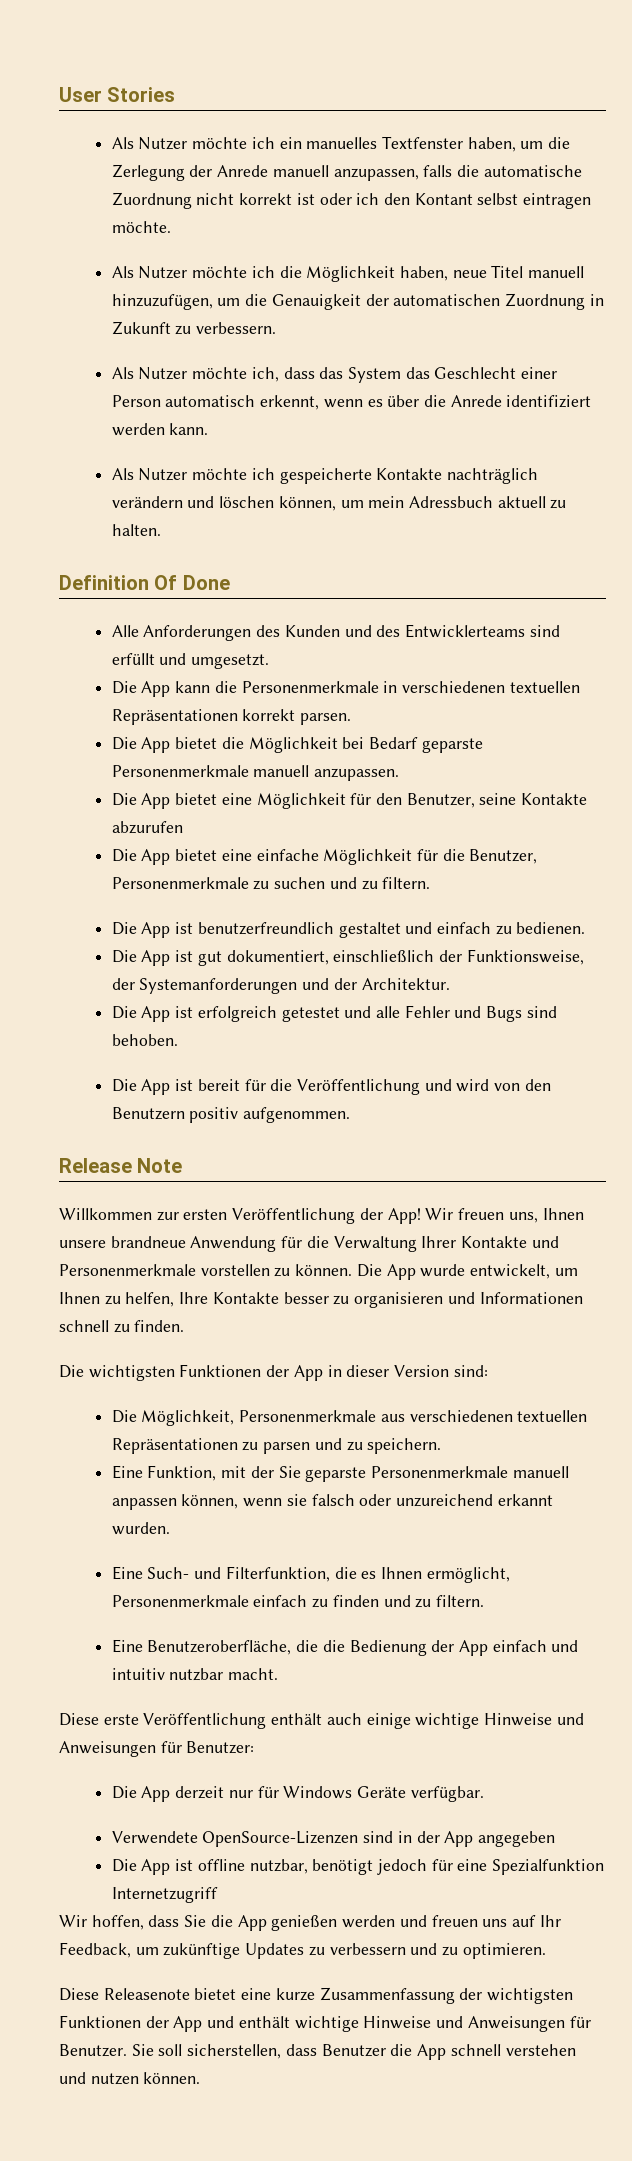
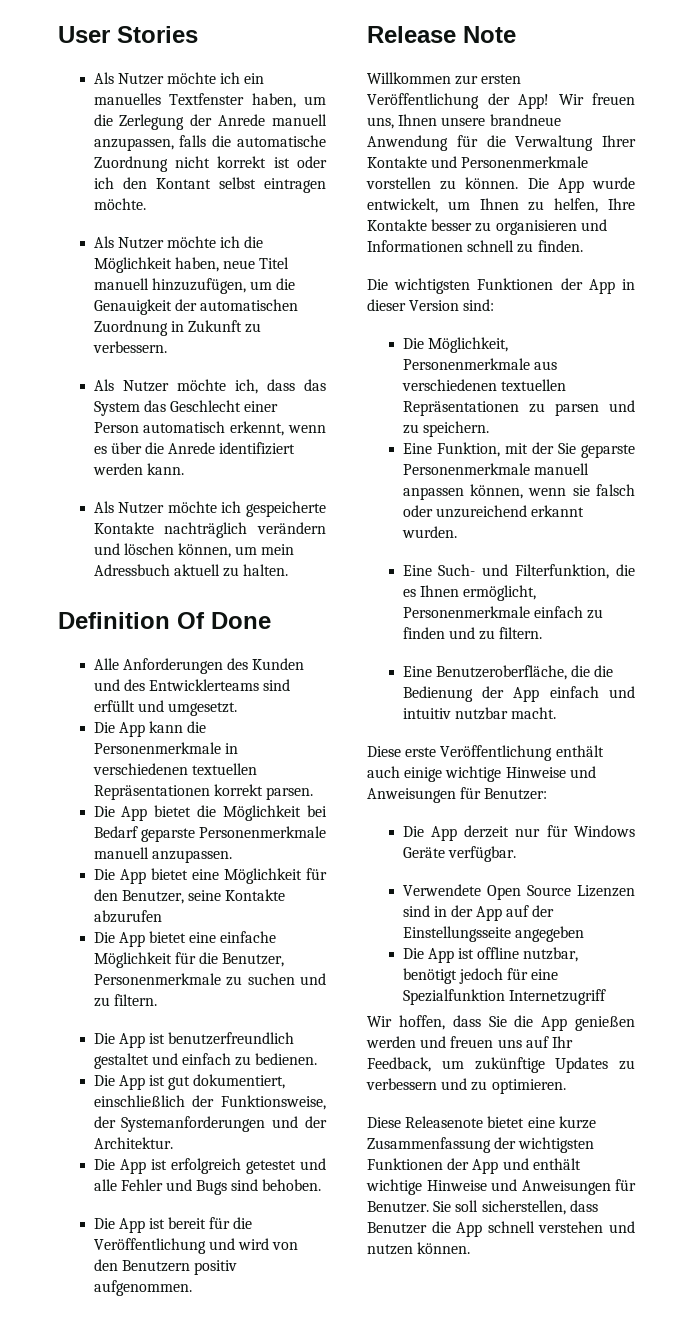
- Verwendete OpenSource-Lizenzen sind in der App angegeben
+ Verwendete Open Source Lizenzen sind in der App auf der Einstellungsseite angegeben

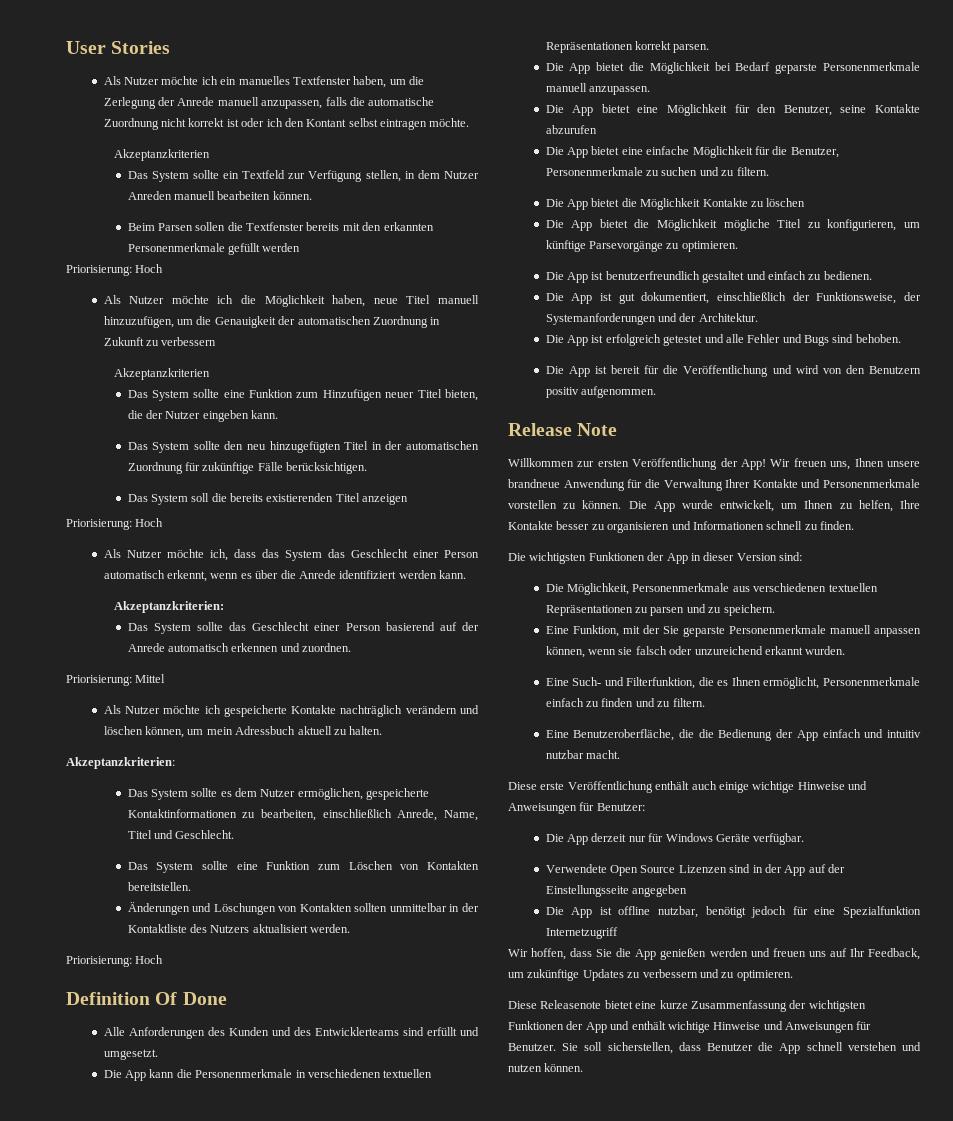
  Als Nutzer möchte ich ein manuelles Textfenster haben, um die Zerlegung der Anrede manuell anzupassen, falls die automatische Zuordnung nicht korrekt ist oder ich den Kontant selbst eintragen möchte.
+ Akzeptanzkriterien
+ Das System sollte ein Textfeld zur Verfügung stellen, in dem Nutzer Anreden manuell bearbeiten können.
+ Beim Parsen sollen die Textfenster bereits mit den erkannten Personenmerkmale gefüllt werden
+ Priorisierung: Hoch
- Als Nutzer möchte ich die Möglichkeit haben, neue Titel manuell hinzuzufügen, um die Genauigkeit der automatischen Zuordnung in Zukunft zu verbessern.
+ Als Nutzer möchte ich die Möglichkeit haben, neue Titel manuell hinzuzufügen, um die Genauigkeit der automatischen Zuordnung in Zukunft zu verbessern
+ Akzeptanzkriterien
+ Das System sollte eine Funktion zum Hinzufügen neuer Titel bieten, die der Nutzer eingeben kann.
+ Das System sollte den neu hinzugefügten Titel in der automatischen Zuordnung für zukünftige Fälle berücksichtigen.
+ Das System soll die bereits existierenden Titel anzeigen
+ Priorisierung: Hoch
  Als Nutzer möchte ich, dass das System das Geschlecht einer Person automatisch erkennt, wenn es über die Anrede identifiziert werden kann.
+ Akzeptanzkriterien:
+ Das System sollte das Geschlecht einer Person basierend auf der Anrede automatisch erkennen und zuordnen.
+ Priorisierung: Mittel
  Als Nutzer möchte ich gespeicherte Kontakte nachträglich verändern und löschen können, um mein Adressbuch aktuell zu halten.
+ Akzeptanzkriterien:
+ Das System sollte es dem Nutzer ermöglichen, gespeicherte Kontaktinformationen zu bearbeiten, einschließlich Anrede, Name, Titel und Geschlecht.
+ Das System sollte eine Funktion zum Löschen von Kontakten bereitstellen.
+ Änderungen und Löschungen von Kontakten sollten unmittelbar in der Kontaktliste des Nutzers aktualisiert werden.
+ Priorisierung: Hoch
+ Die App bietet die Möglichkeit Kontakte zu löschen
+ Die App bietet die Möglichkeit mögliche Titel zu konfigurieren, um künftige Parsevorgänge zu optimieren.

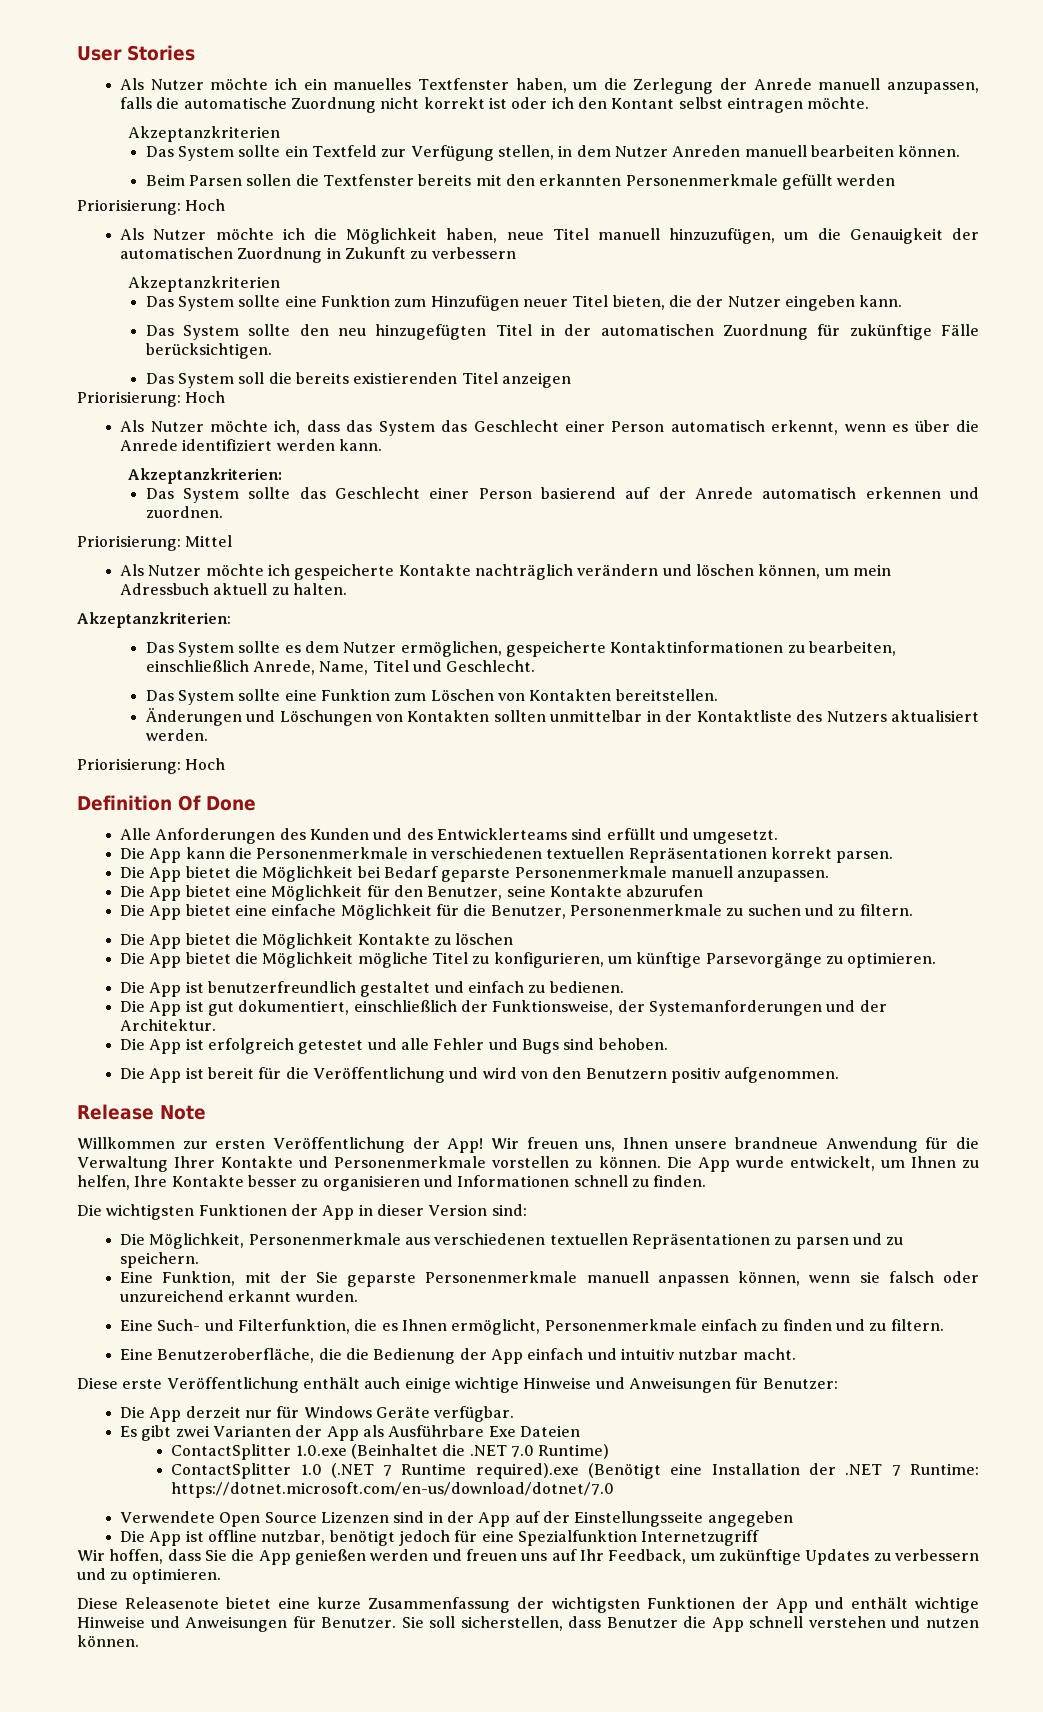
+ Es gibt zwei Varianten der App als Ausführbare Exe Dateien
+ ContactSplitter 1.0.exe (Beinhaltet die .NET 7.0 Runtime)
+ ContactSplitter 1.0 (.NET 7 Runtime required).exe (Benötigt eine Installation der .NET 7 Runtime: https://dotnet.microsoft.com/en-us/download/dotnet/7.0

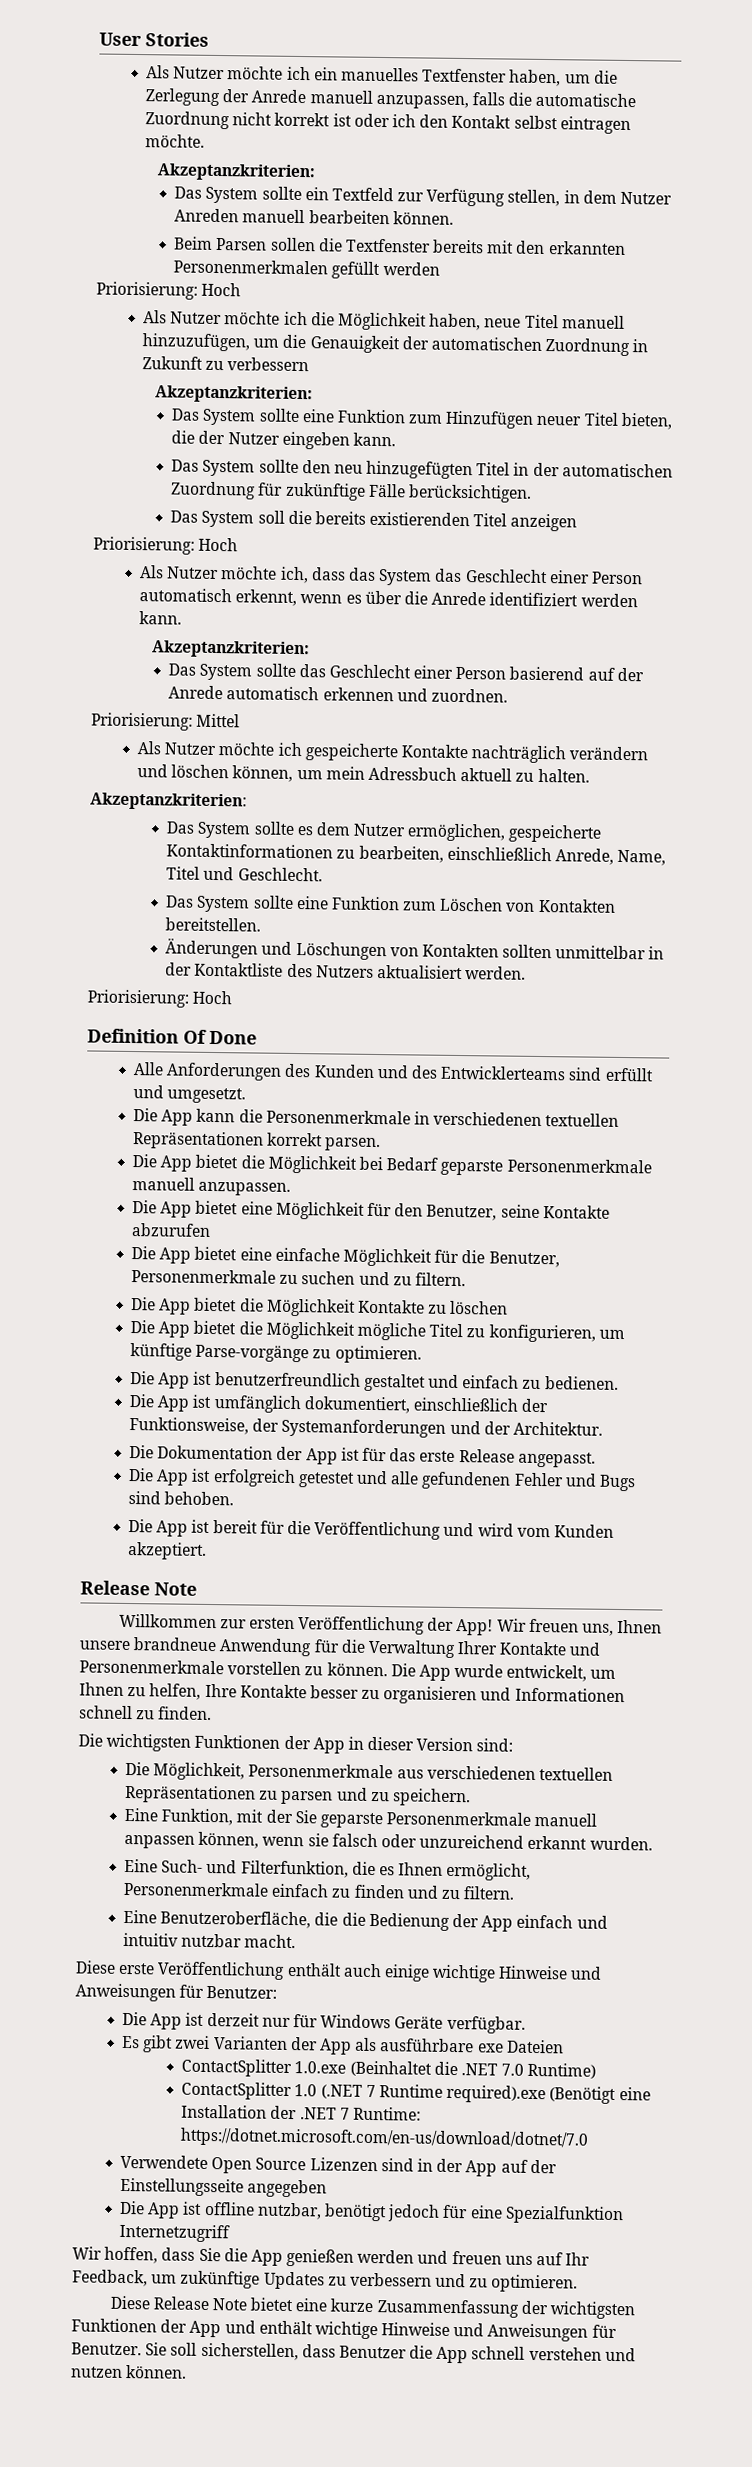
- Als Nutzer möchte ich ein manuelles Textfenster haben, um die Zerlegung der Anrede manuell anzupassen, falls die automatische Zuordnung nicht korrekt ist oder ich den Kontant selbst eintragen möchte.
- Akzeptanzkriterien
+ Als Nutzer möchte ich ein manuelles Textfenster haben, um die Zerlegung der Anrede manuell anzupassen, falls die automatische Zuordnung nicht korrekt ist oder ich den Kontakt selbst eintragen möchte.
+ Akzeptanzkriterien:
- Beim Parsen sollen die Textfenster bereits mit den erkannten Personenmerkmale gefüllt werden
+ Beim Parsen sollen die Textfenster bereits mit den erkannten Personenmerkmalen gefüllt werden
  Als Nutzer möchte ich die Möglichkeit haben, neue Titel manuell hinzuzufügen, um die Genauigkeit der automatischen Zuordnung in Zukunft zu verbessern
- Akzeptanzkriterien
+ Akzeptanzkriterien:
- Die App bietet die Möglichkeit mögliche Titel zu konfigurieren, um künftige Parsevorgänge zu optimieren.
+ Die App bietet die Möglichkeit mögliche Titel zu konfigurieren, um künftige Parse-vorgänge zu optimieren.
- Die App ist gut dokumentiert, einschließlich der Funktionsweise, der Systemanforderungen und der Architektur.
+ Die App ist umfänglich dokumentiert, einschließlich der Funktionsweise, der Systemanforderungen und der Architektur.
+ Die Dokumentation der App ist für das erste Release angepasst.
- Die App ist erfolgreich getestet und alle Fehler und Bugs sind behoben.
+ Die App ist erfolgreich getestet und alle gefundenen Fehler und Bugs sind behoben.
- Die App ist bereit für die Veröffentlichung und wird von den Benutzern positiv aufgenommen.
+ Die App ist bereit für die Veröffentlichung und wird vom Kunden akzeptiert.
- Die App derzeit nur für Windows Geräte verfügbar.
+ Die App ist derzeit nur für Windows Geräte verfügbar.
- Es gibt zwei Varianten der App als Ausführbare Exe Dateien
+ Es gibt zwei Varianten der App als ausführbare exe Dateien
- Diese Releasenote bietet eine kurze Zusammenfassung der wichtigsten Funktionen der App und enthält wichtige Hinweise und Anweisungen für Benutzer.
+ Diese Release Note bietet eine kurze Zusammenfassung der wichtigsten Funktionen der App und enthält wichtige Hinweise und Anweisungen für Benutzer.

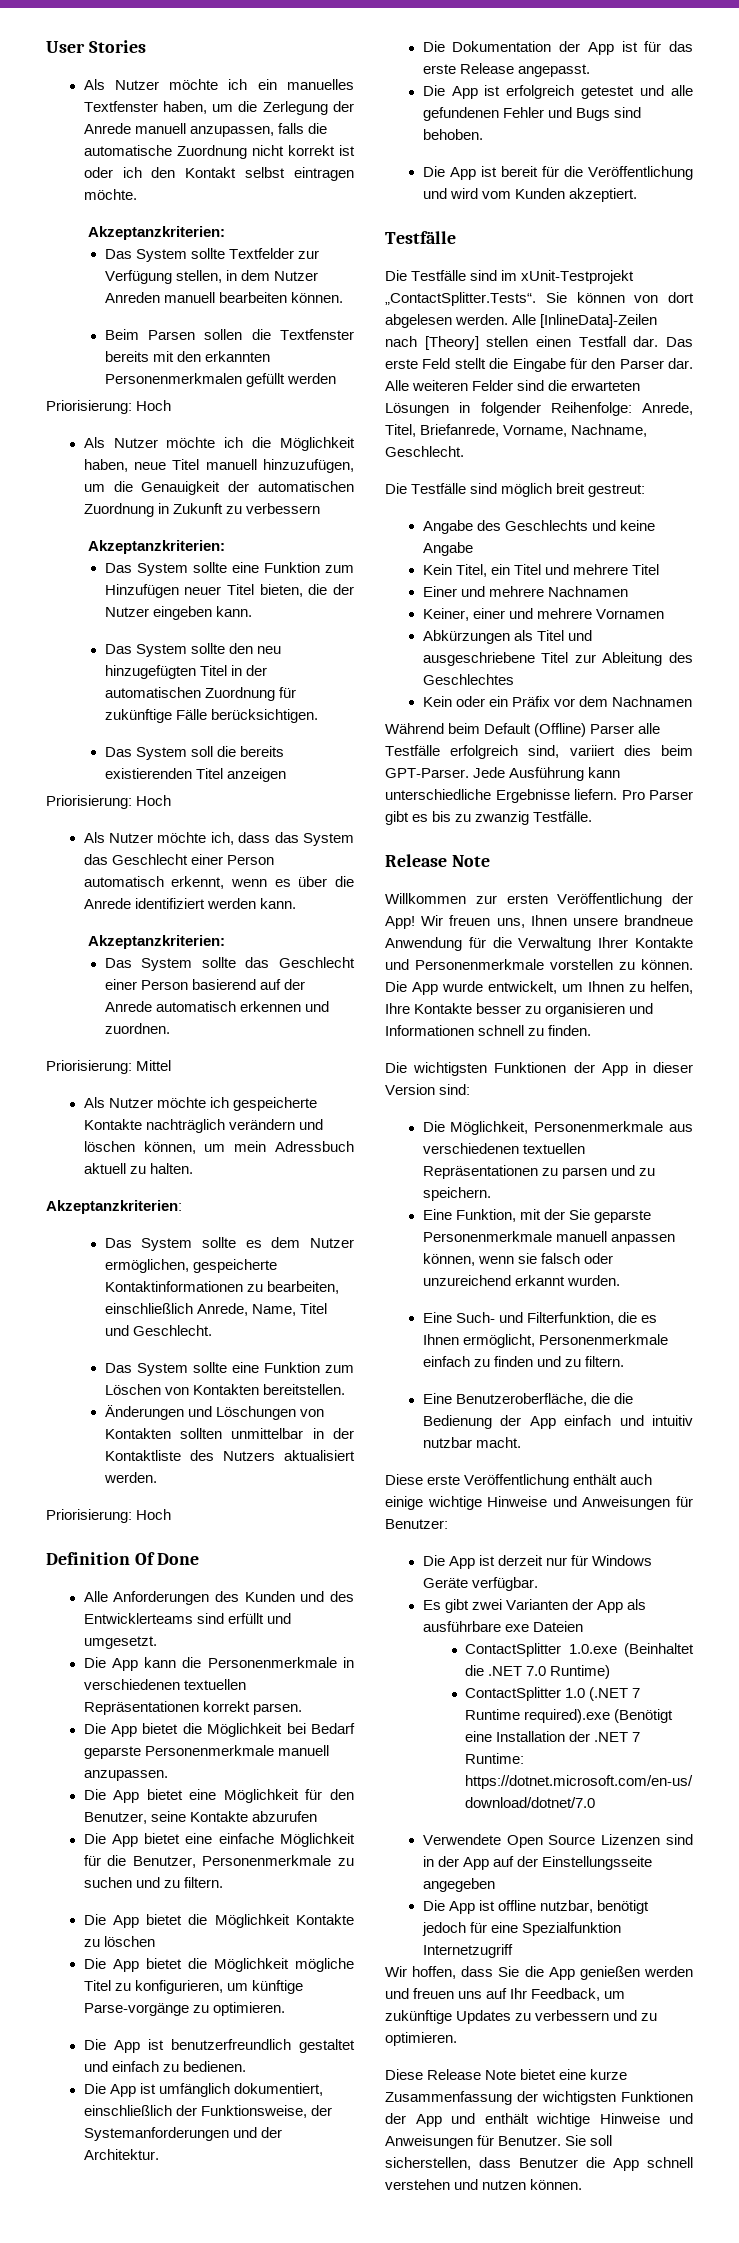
- Das System sollte ein Textfeld zur Verfügung stellen, in dem Nutzer Anreden manuell bearbeiten können.
+ Das System sollte Textfelder zur Verfügung stellen, in dem Nutzer Anreden manuell bearbeiten können.
  Die App ist bereit für die Veröffentlichung und wird vom Kunden akzeptiert.
+ Testfälle
+ Die Testfälle sind im xUnit-Testprojekt „ContactSplitter.Tests“. Sie können von dort abgelesen werden. Alle [InlineData]-Zeilen nach [Theory] stellen einen Testfall dar. Das erste Feld stellt die Eingabe für den Parser dar. Alle weiteren Felder sind die erwarteten Lösungen in folgender Reihenfolge: Anrede, Titel, Briefanrede, Vorname, Nachname, Geschlecht.
+ Die Testfälle sind möglich breit gestreut:
+ Angabe des Geschlechts und keine Angabe
+ Kein Titel, ein Titel und mehrere Titel
+ Einer und mehrere Nachnamen
+ Keiner, einer und mehrere Vornamen
+ Abkürzungen als Titel und ausgeschriebene Titel zur Ableitung des Geschlechtes
+ Kein oder ein Präfix vor dem Nachnamen
+ Während beim Default (Offline) Parser alle Testfälle erfolgreich sind, variiert dies beim GPT-Parser. Jede Ausführung kann unterschiedliche Ergebnisse liefern. Pro Parser gibt es bis zu zwanzig Testfälle.

